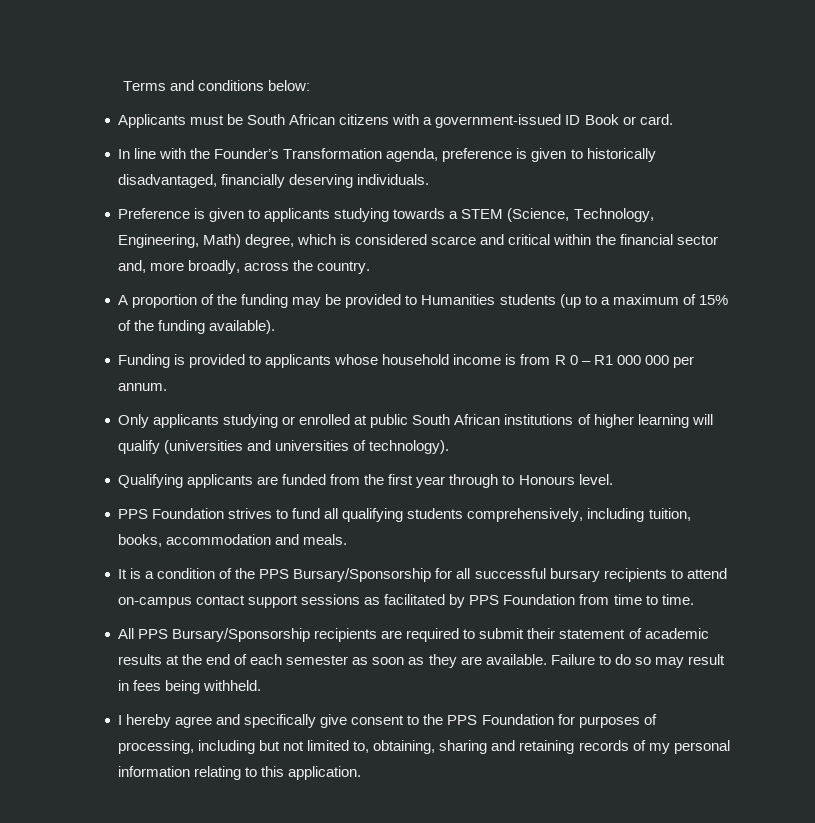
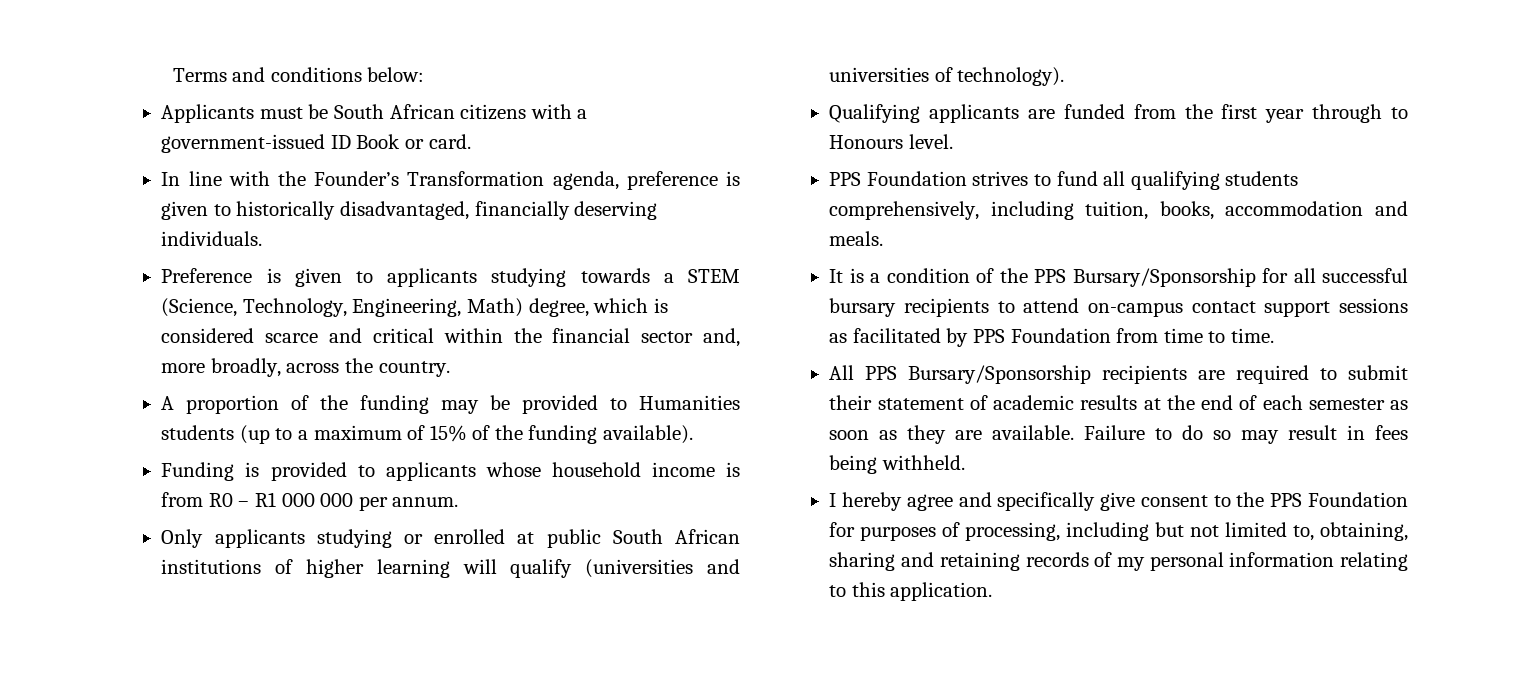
- Funding is provided to applicants whose household income is from R 0 – R1 000 000 per annum.
+ Funding is provided to applicants whose household income is from R0 – R1 000 000 per annum.

